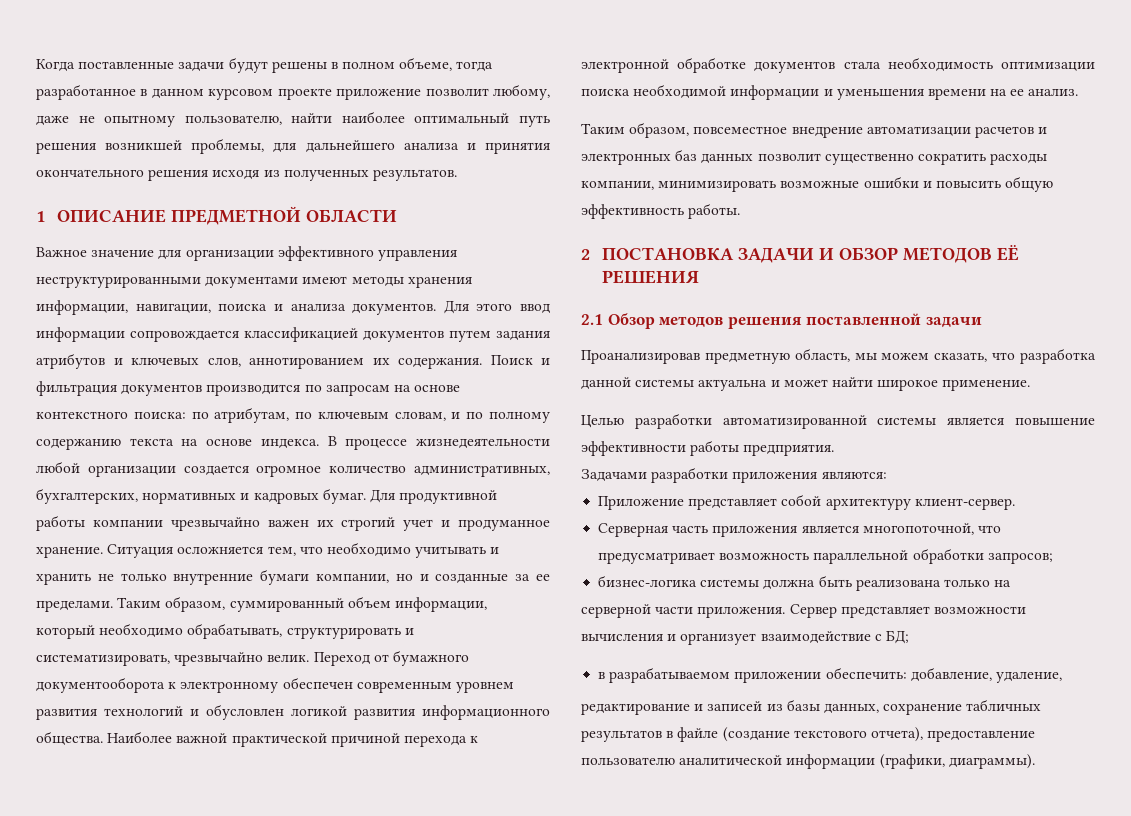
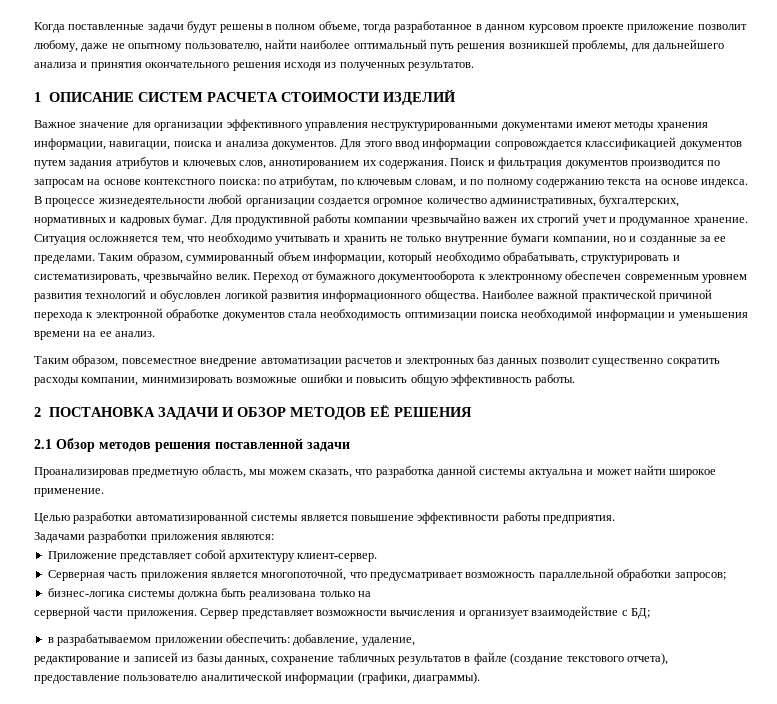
- 1 ОПИСАНИЕ ПРЕДМЕТНОЙ ОБЛАСТИ
+ 1 ОПИСАНИЕ СИСТЕМ РАСЧЕТА СТОИМОСТИ ИЗДЕЛИЙ

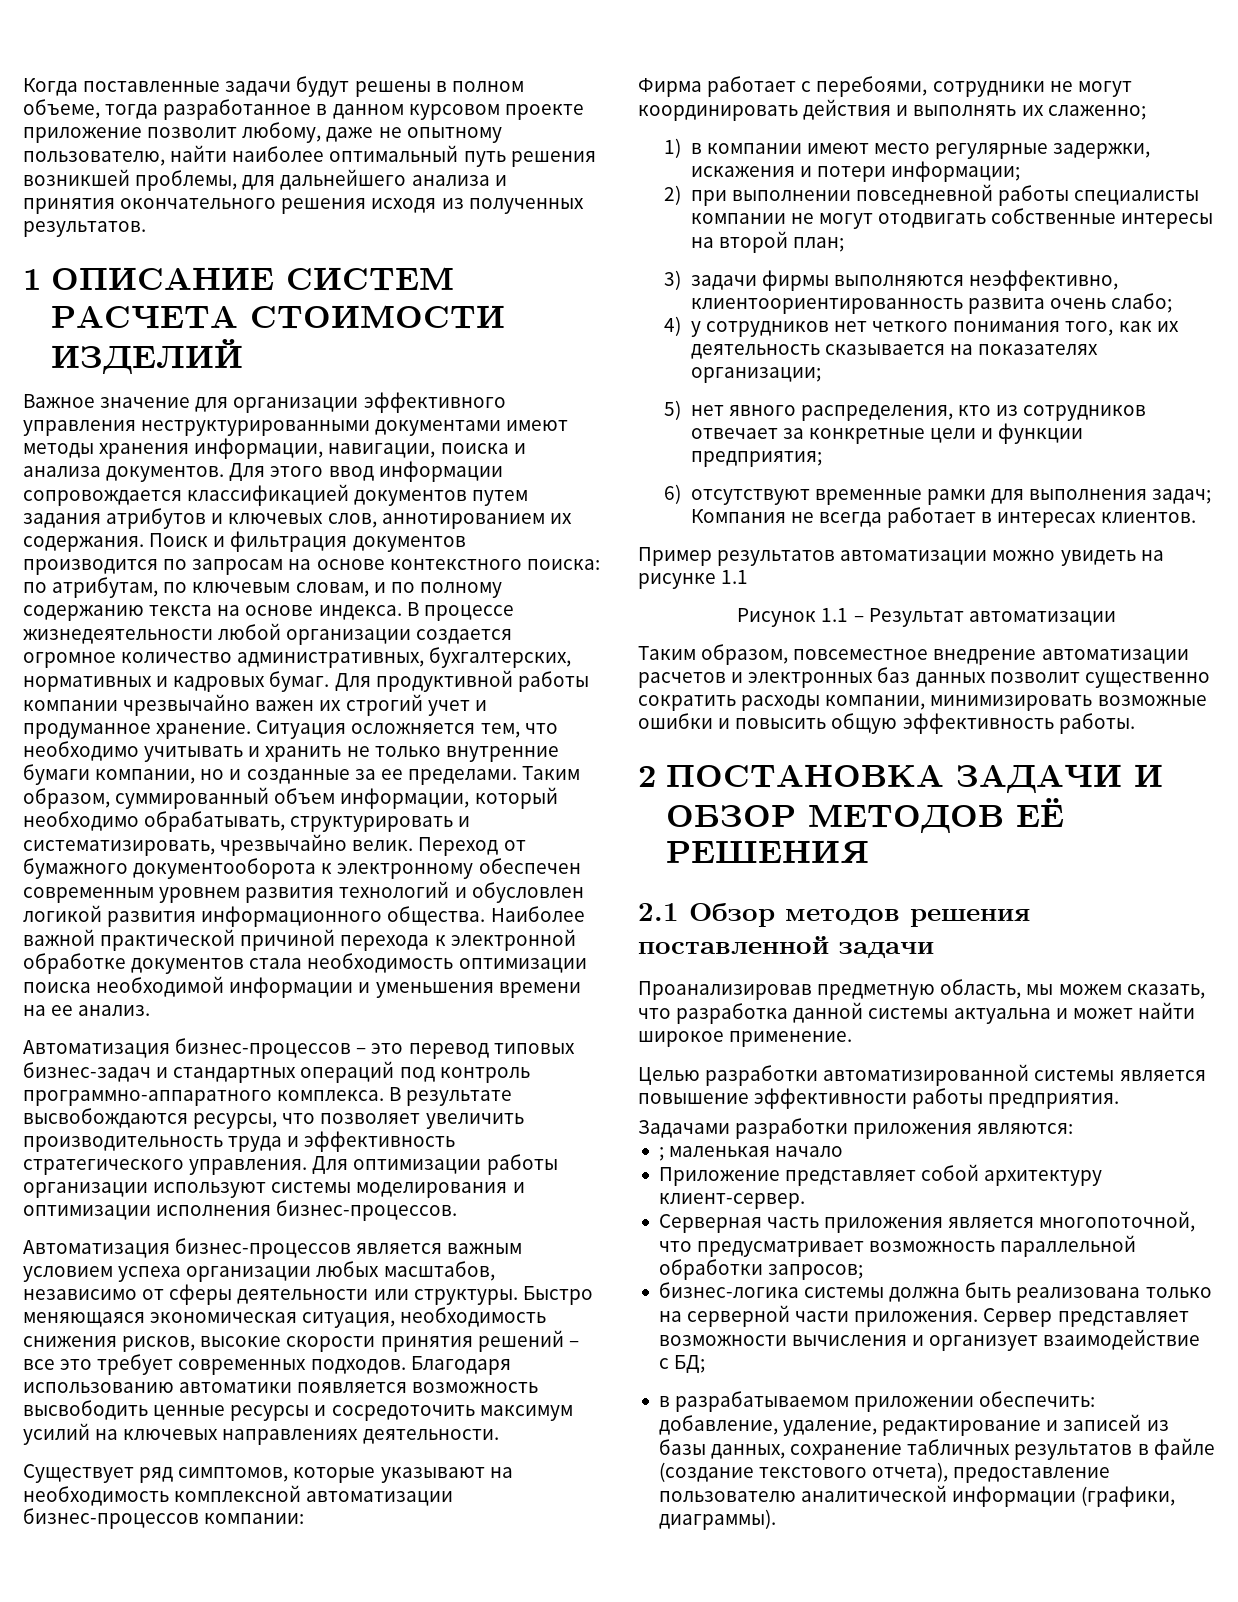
+ Автоматизация бизнес-процессов – это перевод типовых бизнес-задач и стандартных операций под контроль программно-аппаратного комплекса. В результате высвобождаются ресурсы, что позволяет увеличить производительность труда и эффективность стратегического управления. Для оптимизации работы организации используют системы моделирования и оптимизации исполнения бизнес-процессов.
+ Автоматизация бизнес-процессов является важным условием успеха организации любых масштабов, независимо от сферы деятельности или структуры. Быстро меняющаяся экономическая ситуация, необходимость снижения рисков, высокие скорости принятия решений – все это требует современных подходов. Благодаря использованию автоматики появляется возможность высвободить ценные ресурсы и сосредоточить максимум усилий на ключевых направлениях деятельности.
+ Существует ряд симптомов, которые указывают на необходимость комплексной автоматизации бизнес-процессов компании:
+ Фирма работает с перебоями, сотрудники не могут координировать действия и выполнять их слаженно;
+ 1) в компании имеют место регулярные задержки, искажения и потери информации;
+ 2) при выполнении повседневной работы специалисты компании не могут отодвигать собственные интересы на второй план;
+ 3) задачи фирмы выполняются неэффективно, клиентоориентированность развита очень слабо;
+ 4) у сотрудников нет четкого понимания того, как их деятельность сказывается на показателях организации;
+ 5) нет явного распределения, кто из сотрудников отвечает за конкретные цели и функции предприятия;
+ 6) отсутствуют временные рамки для выполнения задач; Компания не всегда работает в интересах клиентов.
+ Пример результатов автоматизации можно увидеть на рисунке 1.1
+ Рисунок 1.1 – Результат автоматизации
+ ; маленькая начало
- бизнес-логика системы должна быть реализована только на
- серверной части приложения.
+ бизнес-логика системы должна быть реализована только на серверной части приложения.
- в разрабатываемом приложении обеспечить: добавление, удаление,
- редактирование и записей из базы данных, сохранение табличных результатов в файле (создание текстового отчета), предоставление пользователю аналитической информации (графики, диаграммы).
+ в разрабатываемом приложении обеспечить: добавление, удаление, редактирование и записей из базы данных, сохранение табличных результатов в файле (создание текстового отчета), предоставление пользователю аналитической информации (графики, диаграммы).

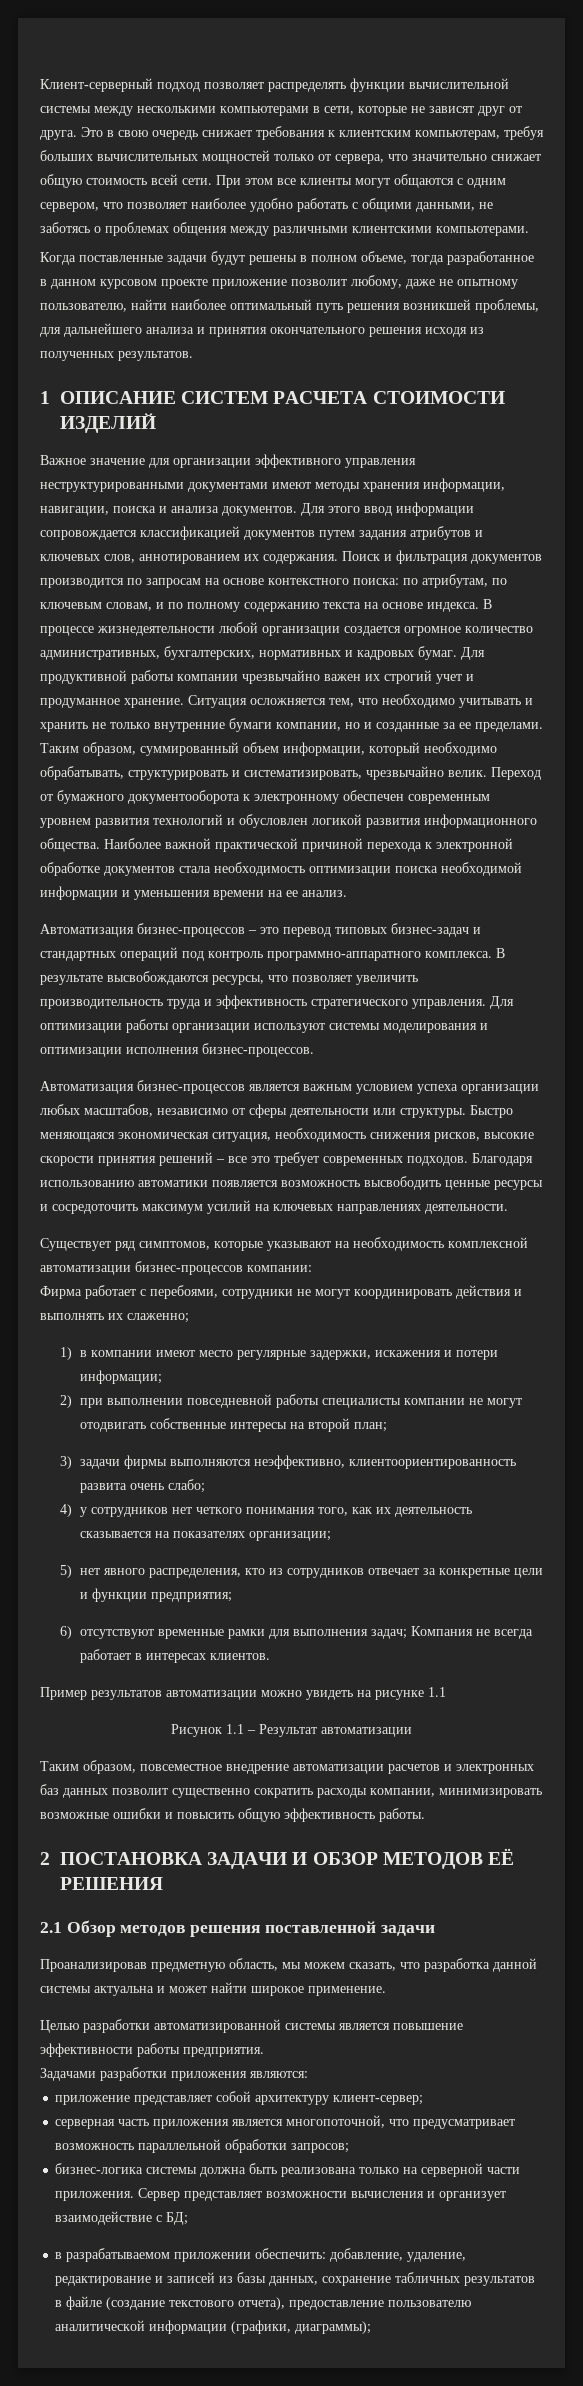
+ Клиент-серверный подход позволяет распределять функции вычислительной системы между несколькими компьютерами в сети, которые не зависят друг от друга. Это в свою очередь снижает требования к клиентским компьютерам, требуя больших вычислительных мощностей только от сервера, что значительно снижает общую стоимость всей сети. При этом все клиенты могут общаются с одним сервером, что позволяет наиболее удобно работать с общими данными, не заботясь о проблемах общения между различными клиентскими компьютерами.
- ; маленькая начало
- Приложение представляет собой архитектуру клиент-сервер.
- Серверная часть приложения является многопоточной, что предусматривает возможность параллельной обработки запросов;
+ приложение представляет собой архитектуру клиент-сервер;
+ серверная часть приложения является многопоточной, что предусматривает возможность параллельной обработки запросов;
- в разрабатываемом приложении обеспечить: добавление, удаление, редактирование и записей из базы данных, сохранение табличных результатов в файле (создание текстового отчета), предоставление пользователю аналитической информации (графики, диаграммы).
+ в разрабатываемом приложении обеспечить: добавление, удаление, редактирование и записей из базы данных, сохранение табличных результатов в файле (создание текстового отчета), предоставление пользователю аналитической информации (графики, диаграммы);

